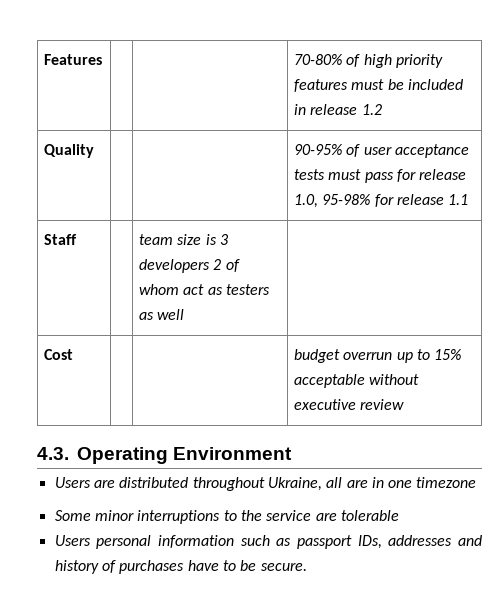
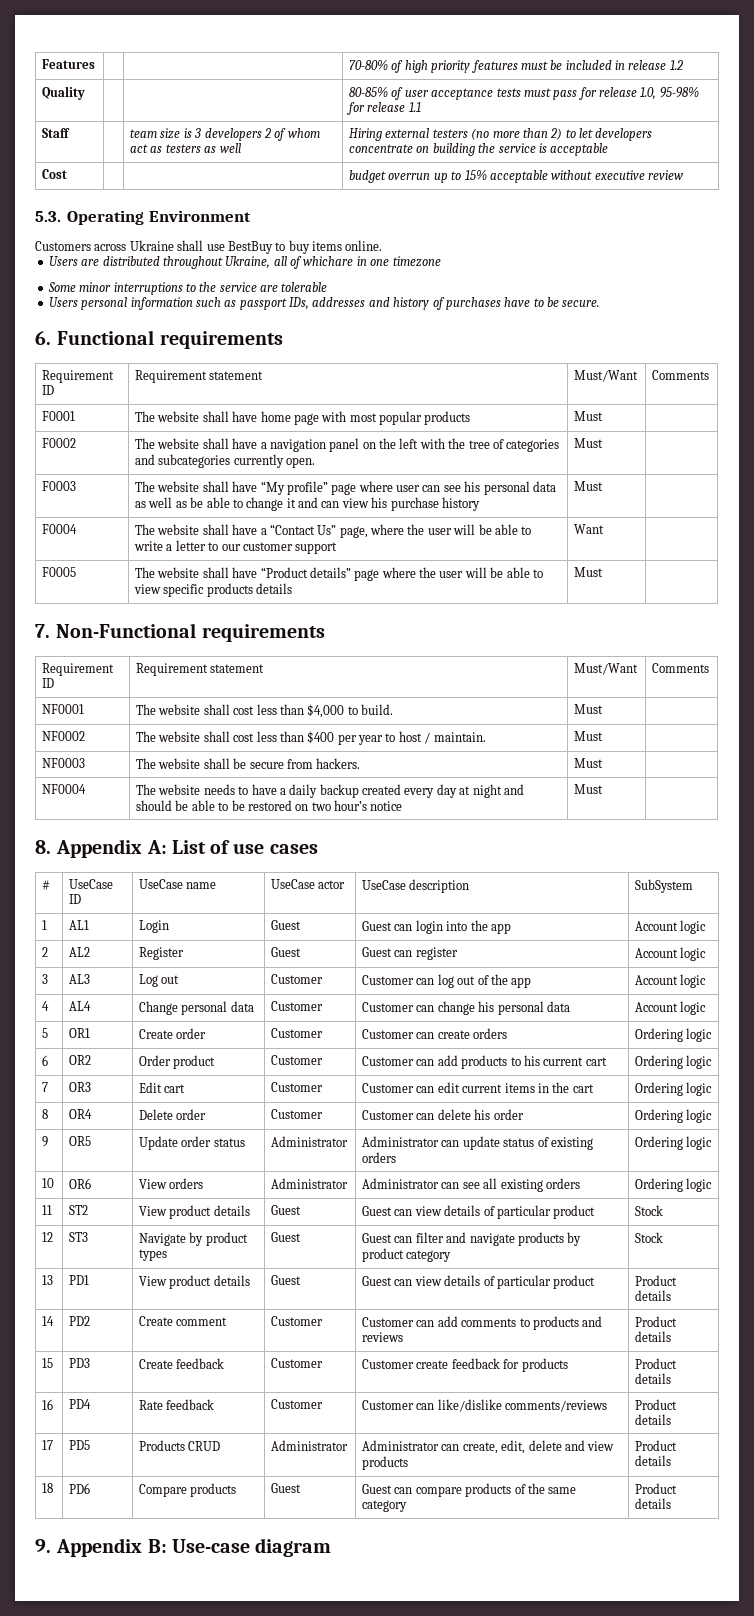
- Quality | | | 90-95% of user acceptance tests must pass for release 1.0, 95-98% for release 1.1
+ Quality | | | 80-85% of user acceptance tests must pass for release 1.0, 95-98% for release 1.1
- Staff | | team size is 3 developers 2 of whom act as testers as well |
+ Staff | | team size is 3 developers 2 of whom act as testers as well | Hiring external testers (no more than 2) to let developers concentrate on building the service is acceptable
- 4.3. Operating Environment
+ 5.3. Operating Environment
+ Customers across Ukraine shall use BestBuy to buy items online.
- Users are distributed throughout Ukraine, all are in one timezone
+ Users are distributed throughout Ukraine, all of whichare in one timezone
+ 6. Functional requirements
+ Requirement ID | Requirement statement | Must/Want | Comments
+ F0001 | The website shall have home page with most popular products | Must |
+ F0002 | The website shall have a navigation panel on the left with the tree of categories and subcategories currently open. | Must |
+ F0003 | The website shall have “My profile” page where user can see his personal data as well as be able to change it and can view his purchase history | Must |
+ F0004 | The website shall have a “Contact Us” page, where the user will be able to write a letter to our customer support | Want |
+ F0005 | The website shall have “Product details” page where the user will be able to view specific products details | Must |
+ 7. Non-Functional requirements
+ Requirement ID | Requirement statement | Must/Want | Comments
+ NF0001 | The website shall cost less than $4,000 to build. | Must |
+ NF0002 | The website shall cost less than $400 per year to host / maintain. | Must |
+ NF0003 | The website shall be secure from hackers. | Must |
+ NF0004 | The website needs to have a daily backup created every day at night and should be able to be restored on two hour’s notice | Must |
+ 8. Appendix A: List of use cases
+ # | UseCase ID | UseCase name | UseCase actor | UseCase description | SubSystem
+ 1 | AL1 | Login | Guest | Guest can login into the app | Account logic
+ 2 | AL2 | Register | Guest | Guest can register | Account logic
+ 3 | AL3 | Log out | Customer | Customer can log out of the app | Account logic
+ 4 | AL4 | Change personal data | Customer | Customer can change his personal data | Account logic
+ 5 | OR1 | Create order | Customer | Customer can create orders | Ordering logic
+ 6 | OR2 | Order product | Customer | Customer can add products to his current cart | Ordering logic
+ 7 | OR3 | Edit cart | Customer | Customer can edit current items in the cart | Ordering logic
+ 8 | OR4 | Delete order | Customer | Customer can delete his order | Ordering logic
+ 9 | OR5 | Update order status | Administrator | Administrator can update status of existing orders | Ordering logic
+ 10 | OR6 | View orders | Administrator | Administrator can see all existing orders | Ordering logic
+ 11 | ST2 | View product details | Guest | Guest can view details of particular product | Stock
+ 12 | ST3 | Navigate by product types | Guest | Guest can filter and navigate products by product category | Stock
+ 13 | PD1 | View product details | Guest | Guest can view details of particular product | Product details
+ 14 | PD2 | Create comment | Customer | Customer can add comments to products and reviews | Product details
+ 15 | PD3 | Create feedback | Customer | Customer create feedback for products | Product details
+ 16 | PD4 | Rate feedback | Customer | Customer can like/dislike comments/reviews | Product details
+ 17 | PD5 | Products CRUD | Administrator | Administrator can create, edit, delete and view products | Product details
+ 18 | PD6 | Compare products | Guest | Guest can compare products of the same category | Product details
+ 9. Appendix B: Use-case diagram

